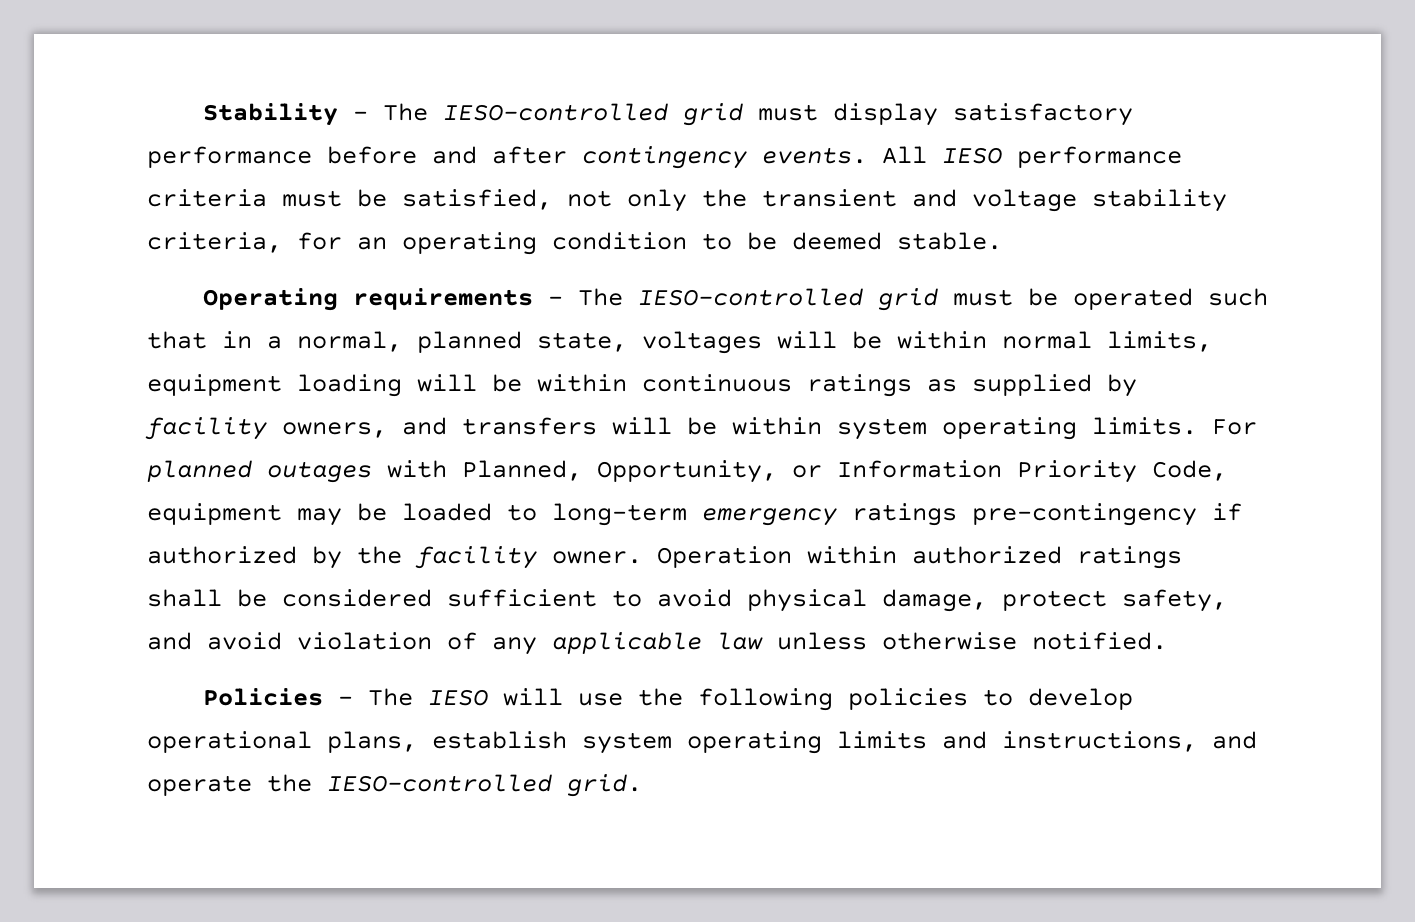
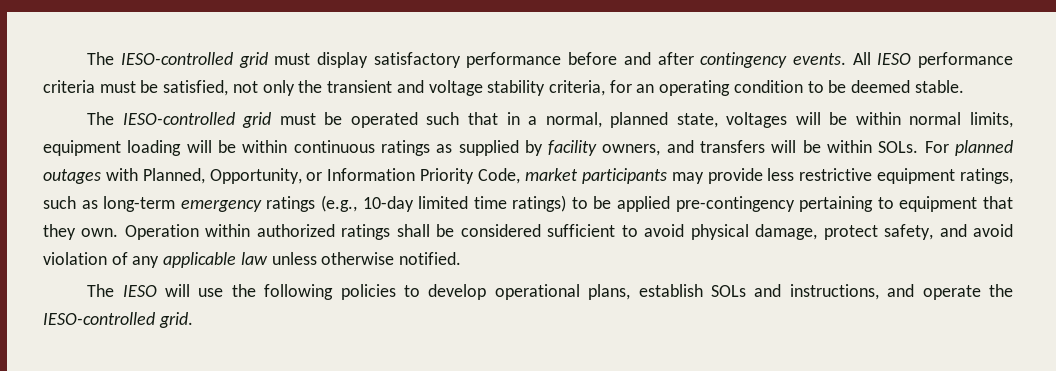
- Stability – The IESO-controlled grid must display satisfactory performance before and after contingency events.
+ The IESO-controlled grid must display satisfactory performance before and after contingency events.
- Operating requirements – The IESO-controlled grid must be operated such that in a normal, planned state, voltages will be within normal limits, equipment loading will be within continuous ratings as supplied by facility owners, and transfers will be within system operating limits.
+ The IESO-controlled grid must be operated such that in a normal, planned state, voltages will be within normal limits, equipment loading will be within continuous ratings as supplied by facility owners, and transfers will be within SOLs.
- For planned outages with Planned, Opportunity, or Information Priority Code, equipment may be loaded to long-term emergency ratings pre-contingency if authorized by the facility owner.
+ For planned outages with Planned, Opportunity, or Information Priority Code, market participants may provide less restrictive equipment ratings, such as long-term emergency ratings (e.g., 10-day limited time ratings) to be applied pre-contingency pertaining to equipment that they own.
- Policies – The IESO will use the following policies to develop operational plans, establish system operating limits and instructions, and operate the IESO-controlled grid.
+ The IESO will use the following policies to develop operational plans, establish SOLs and instructions, and operate the IESO-controlled grid.

